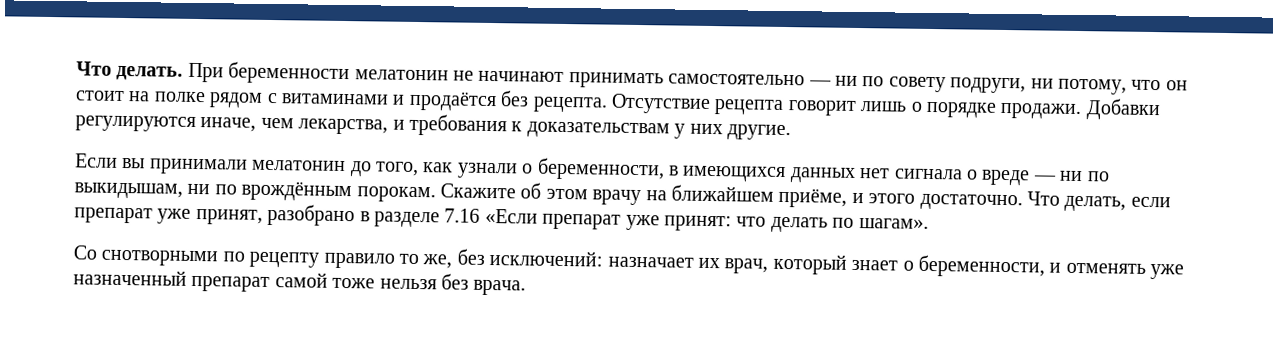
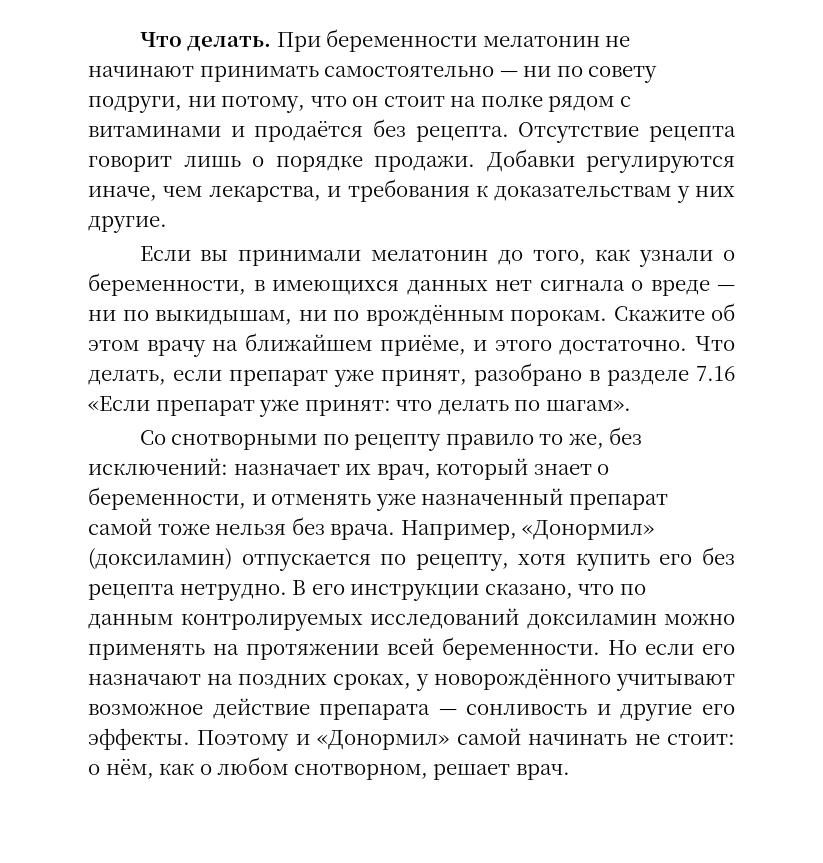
+ Например, «Донормил» (доксиламин) отпускается по рецепту, хотя купить его без рецепта нетрудно. В его инструкции сказано, что по данным контролируемых исследований доксиламин можно применять на протяжении всей беременности. Но если его назначают на поздних сроках, у новорождённого учитывают возможное действие препарата — сонливость и другие его эффекты. Поэтому и «Донормил» самой начинать не стоит: о нём, как о любом снотворном, решает врач.

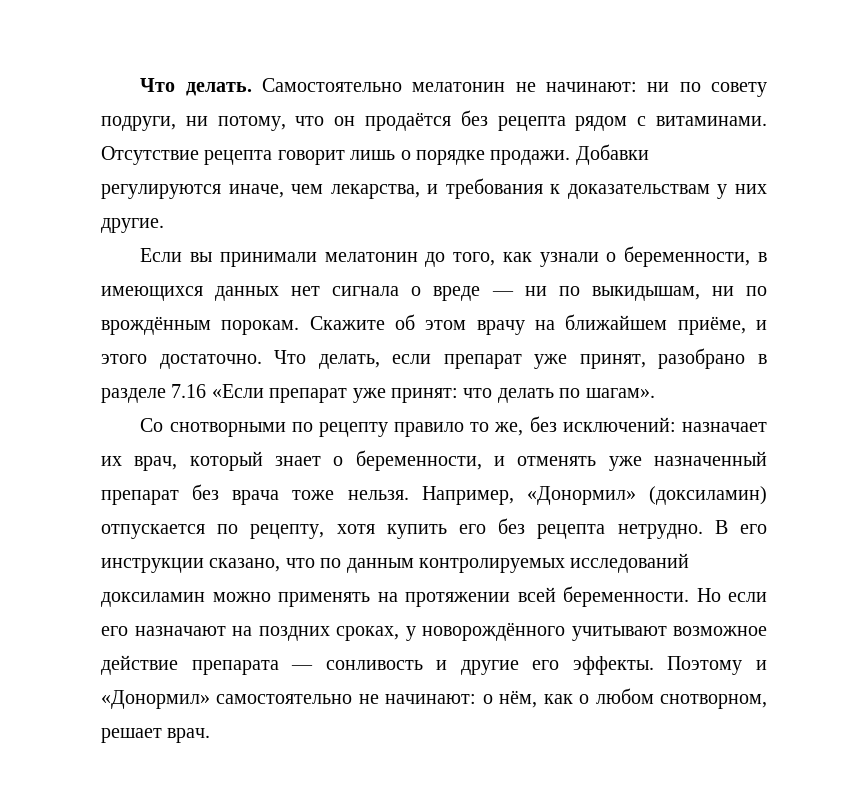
- При беременности мелатонин не начинают принимать самостоятельно — ни по совету подруги, ни потому, что он стоит на полке рядом с витаминами и продаётся без рецепта.
+ Самостоятельно мелатонин не начинают: ни по совету подруги, ни потому, что он продаётся без рецепта рядом с витаминами.
- Со снотворными по рецепту правило то же, без исключений: назначает их врач, который знает о беременности, и отменять уже назначенный препарат самой тоже нельзя без врача.
+ Со снотворными по рецепту правило то же, без исключений: назначает их врач, который знает о беременности, и отменять уже назначенный препарат без врача тоже нельзя.
- Поэтому и «Донормил» самой начинать не стоит: о нём, как о любом снотворном, решает врач.
+ Поэтому и «Донормил» самостоятельно не начинают: о нём, как о любом снотворном, решает врач.

